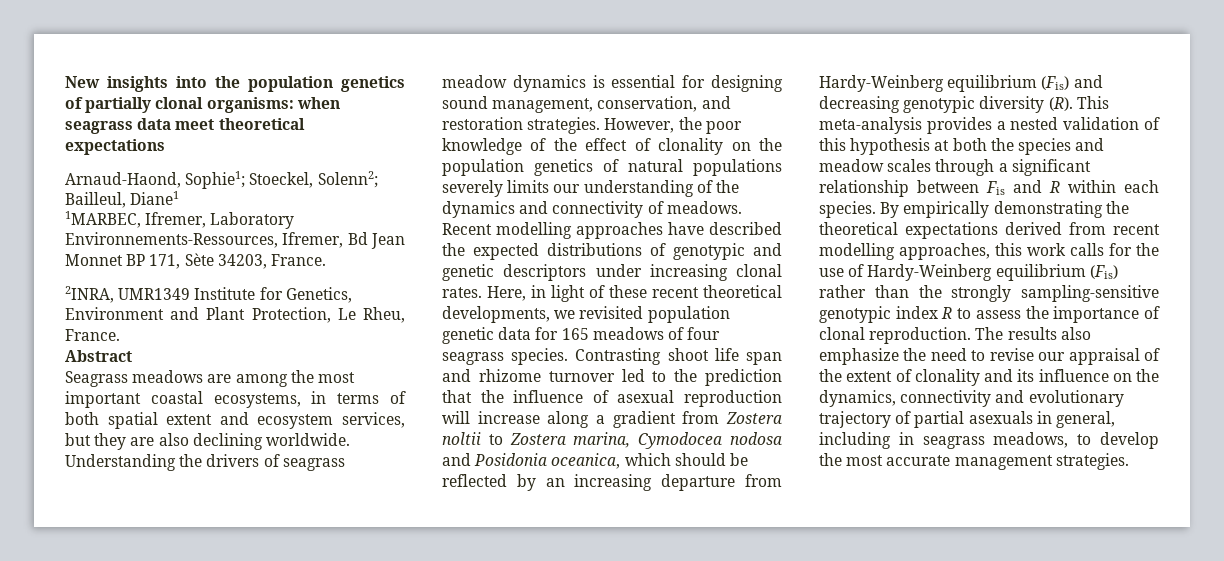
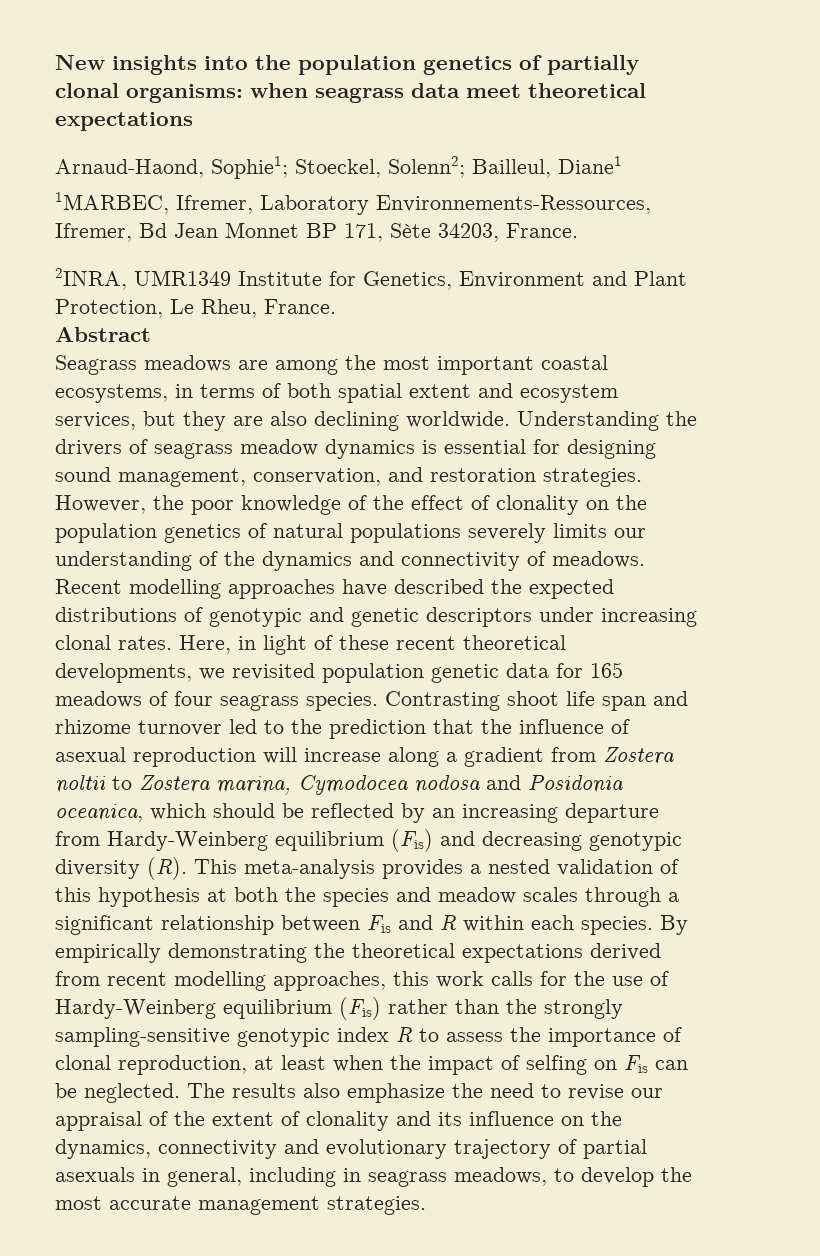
- By empirically demonstrating the theoretical expectations derived from recent modelling approaches, this work calls for the use of Hardy-Weinberg equilibrium (Fis) rather than the strongly sampling-sensitive genotypic index R to assess the importance of clonal reproduction.
+ By empirically demonstrating the theoretical expectations derived from recent modelling approaches, this work calls for the use of Hardy-Weinberg equilibrium (Fis) rather than the strongly sampling-sensitive genotypic index R to assess the importance of clonal reproduction, at least when the impact of selfing on Fis can be neglected.

